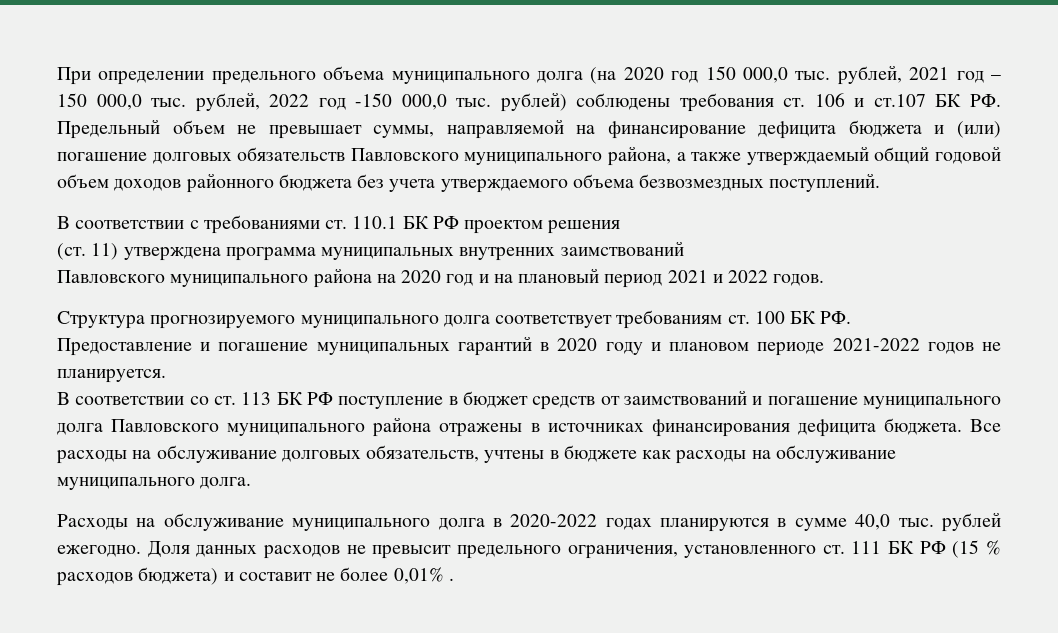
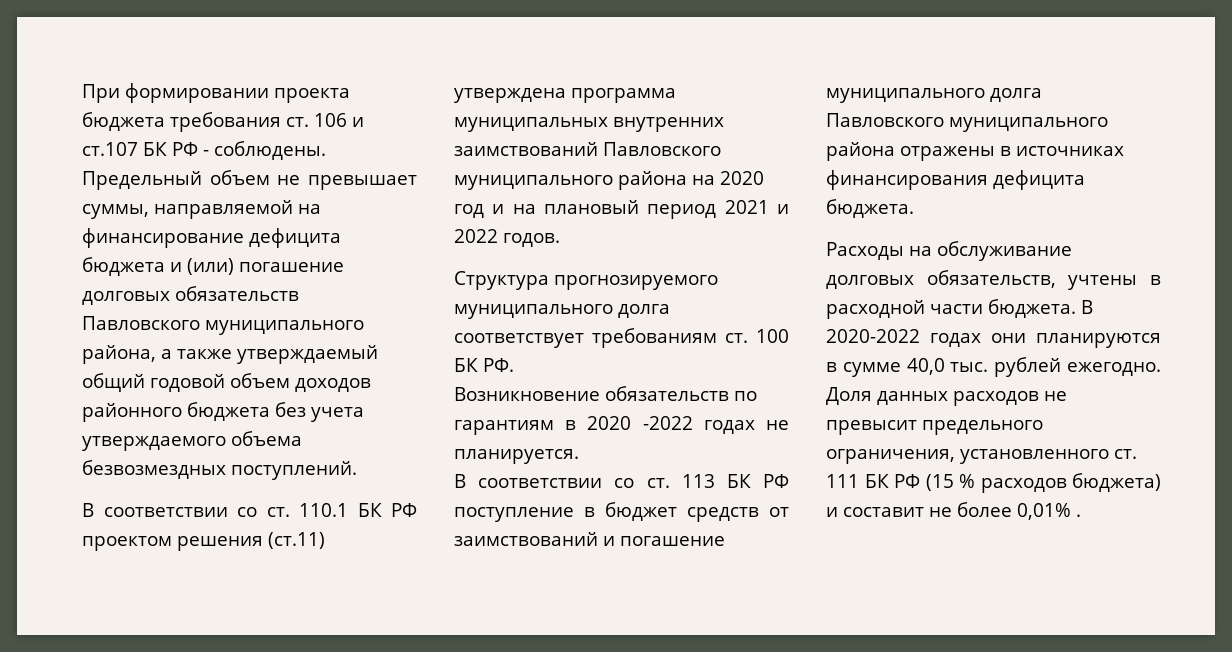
- При определении предельного объема муниципального долга (на 2020 год 150 000,0 тыс. рублей, 2021 год – 150 000,0 тыс. рублей, 2022 год -150 000,0 тыс. рублей) соблюдены требования ст. 106 и ст.107 БК РФ. Предельный объем не превышает суммы, направляемой на финансирование дефицита бюджета и (или) погашение долговых обязательств Павловского муниципального района, а также утверждаемый общий годовой объем доходов районного бюджета без учета утверждаемого объема безвозмездных поступлений.
+ При формировании проекта бюджета требования ст. 106 и ст.107 БК РФ - соблюдены. Предельный объем не превышает суммы, направляемой на финансирование дефицита бюджета и (или) погашение долговых обязательств Павловского муниципального района, а также утверждаемый общий годовой объем доходов районного бюджета без учета утверждаемого объема безвозмездных поступлений.
- В соответствии с требованиями ст. 110.1 БК РФ проектом решения
- (ст. 11) утверждена программа муниципальных внутренних заимствований
- Павловского муниципального района на 2020 год и на плановый период 2021 и 2022 годов.
+ В соответствии со ст. 110.1 БК РФ проектом решения (ст.11) утверждена программа муниципальных внутренних заимствований Павловского муниципального района на 2020 год и на плановый период 2021 и 2022 годов.
- Предоставление и погашение муниципальных гарантий в 2020 году и плановом периоде 2021-2022 годов не планируется.
+ Возникновение обязательств по гарантиям в 2020 -2022 годах не планируется.
- В соответствии со ст. 113 БК РФ поступление в бюджет средств от заимствований и погашение муниципального долга Павловского муниципального района отражены в источниках финансирования дефицита бюджета. Все расходы на обслуживание долговых обязательств, учтены в бюджете как расходы на обслуживание муниципального долга.
- Расходы на обслуживание муниципального долга в 2020-2022 годах планируются в сумме 40,0 тыс. рублей ежегодно.
+ В соответствии со ст. 113 БК РФ поступление в бюджет средств от заимствований и погашение муниципального долга Павловского муниципального района отражены в источниках финансирования дефицита бюджета.
+ Расходы на обслуживание долговых обязательств, учтены в расходной части бюджета. В 2020-2022 годах они планируются в сумме 40,0 тыс. рублей ежегодно.

